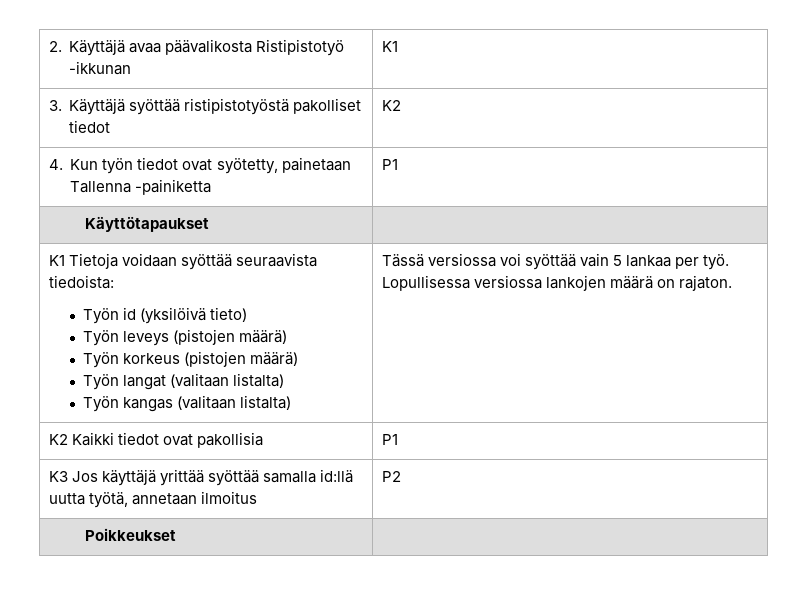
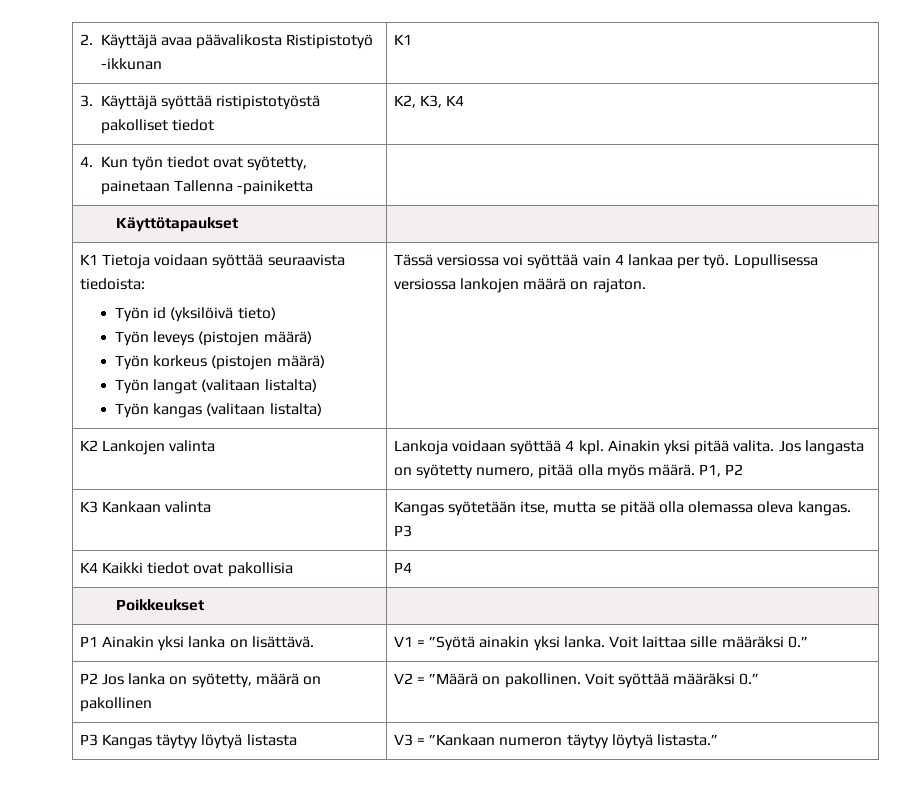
- 3. Käyttäjä syöttää ristipistotyöstä pakolliset tiedot | K2
+ 3. Käyttäjä syöttää ristipistotyöstä pakolliset tiedot | K2, K3, K4
- 4. Kun työn tiedot ovat syötetty, painetaan Tallenna -painiketta | P1
+ 4. Kun työn tiedot ovat syötetty, painetaan Tallenna -painiketta |
- Tässä versiossa voi syöttää vain 5 lankaa per työ.
+ Tässä versiossa voi syöttää vain 4 lankaa per työ.
- K2 Kaikki tiedot ovat pakollisia | P1
- K3 Jos käyttäjä yrittää syöttää samalla id:llä uutta työtä, annetaan ilmoitus | P2
+ K2 Lankojen valinta | Lankoja voidaan syöttää 4 kpl. Ainakin yksi pitää valita. Jos langasta on syötetty numero, pitää olla myös määrä. P1, P2
+ K3 Kankaan valinta | Kangas syötetään itse, mutta se pitää olla olemassa oleva kangas. P3
+ K4 Kaikki tiedot ovat pakollisia | P4
  Poikkeukset |
+ P1 Ainakin yksi lanka on lisättävä. | V1 = ”Syötä ainakin yksi lanka. Voit laittaa sille määräksi 0.”
+ P2 Jos lanka on syötetty, määrä on pakollinen | V2 = ”Määrä on pakollinen. Voit syöttää määräksi 0.”
+ P3 Kangas täytyy löytyä listasta | V3 = ”Kankaan numeron täytyy löytyä listasta.”

